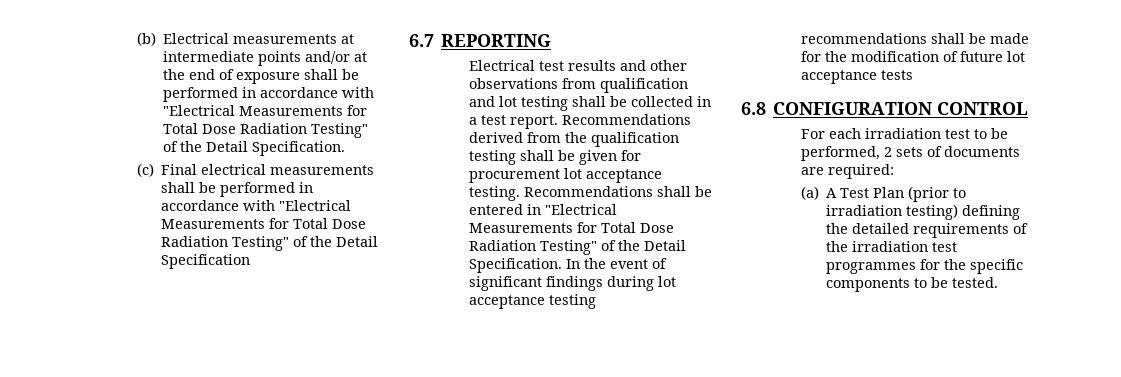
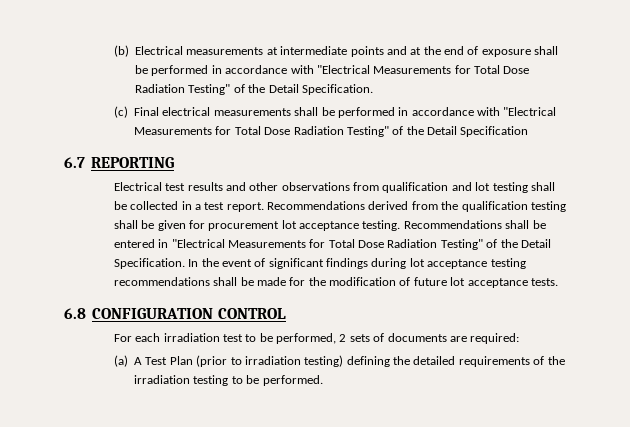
- (b) Electrical measurements at intermediate points and/or at the end of exposure shall be performed in accordance with "Electrical Measurements for Total Dose Radiation Testing" of the Detail Specification.
+ (b) Electrical measurements at intermediate points and at the end of exposure shall be performed in accordance with "Electrical Measurements for Total Dose Radiation Testing" of the Detail Specification.
- In the event of significant findings during lot acceptance testing recommendations shall be made for the modification of future lot acceptance tests
+ In the event of significant findings during lot acceptance testing recommendations shall be made for the modification of future lot acceptance tests.
- (a) A Test Plan (prior to irradiation testing) defining the detailed requirements of the irradiation test programmes for the specific components to be tested.
+ (a) A Test Plan (prior to irradiation testing) defining the detailed requirements of the irradiation testing to be performed.

